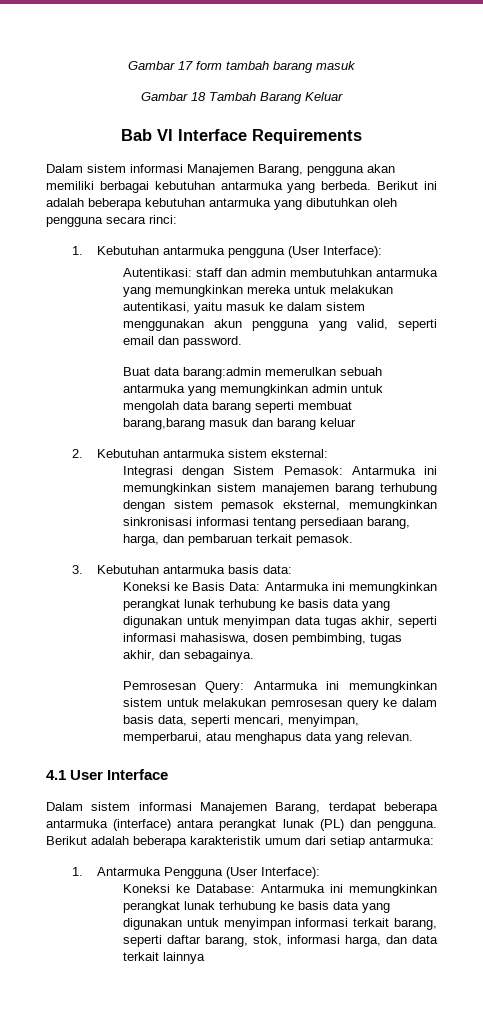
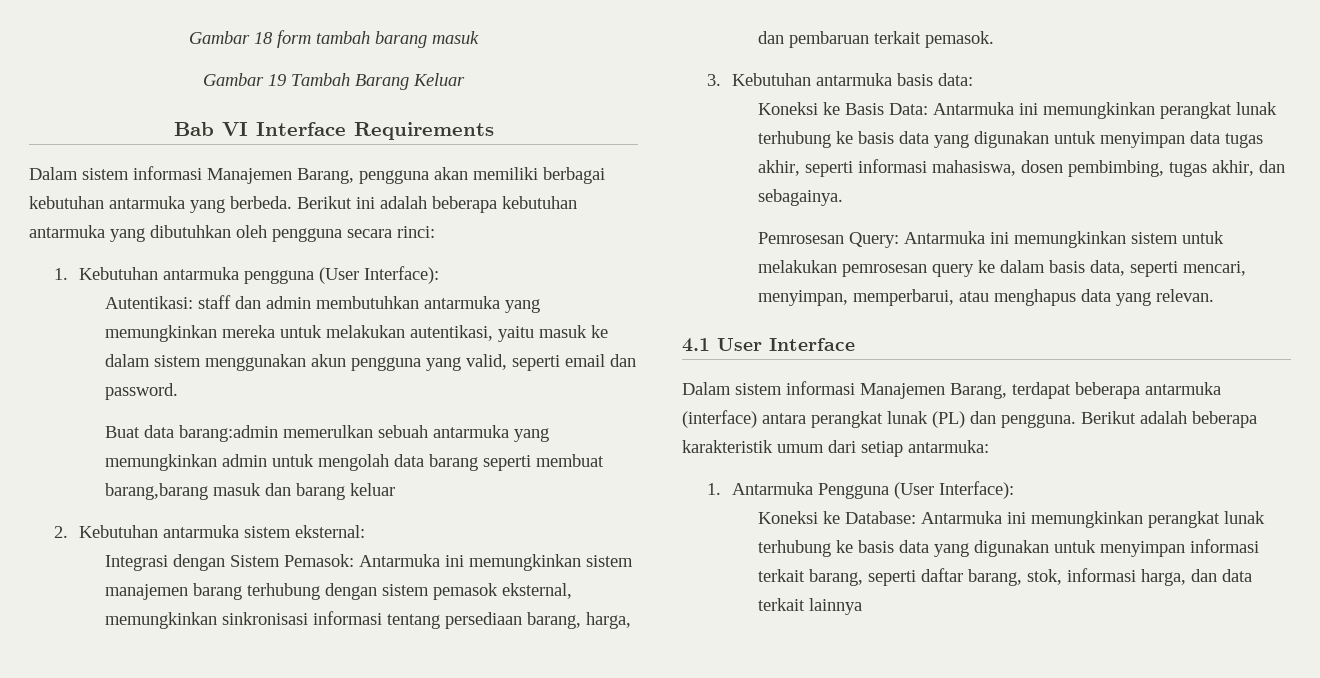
- Gambar 17 form tambah barang masuk
+ Gambar 18 form tambah barang masuk
- Gambar 18 Tambah Barang Keluar
+ Gambar 19 Tambah Barang Keluar

